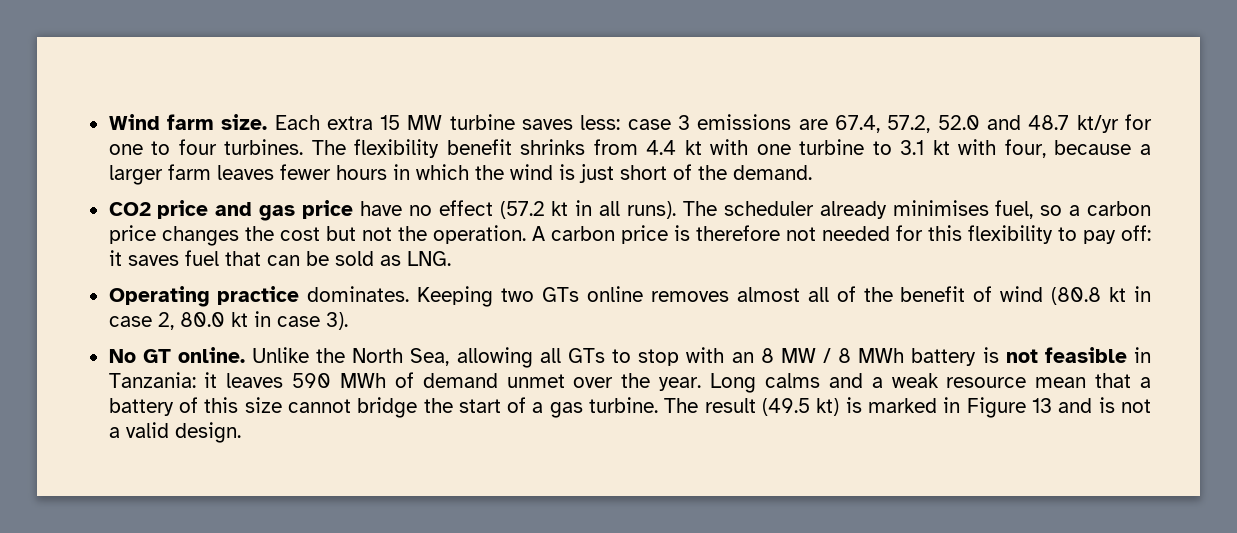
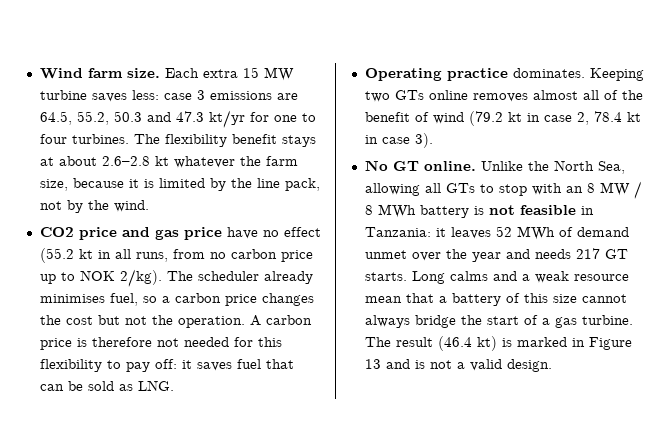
- Each extra 15 MW turbine saves less: case 3 emissions are 67.4, 57.2, 52.0 and 48.7 kt/yr for one to four turbines.
+ Each extra 15 MW turbine saves less: case 3 emissions are 64.5, 55.2, 50.3 and 47.3 kt/yr for one to four turbines.
- The flexibility benefit shrinks from 4.4 kt with one turbine to 3.1 kt with four, because a larger farm leaves fewer hours in which the wind is just short of the demand.
+ The flexibility benefit stays at about 2.6–2.8 kt whatever the farm size, because it is limited by the line pack, not by the wind.
- CO2 price and gas price have no effect (57.2 kt in all runs).
+ CO2 price and gas price have no effect (55.2 kt in all runs, from no carbon price up to NOK 2/kg).
- Keeping two GTs online removes almost all of the benefit of wind (80.8 kt in case 2, 80.0 kt in case 3).
+ Keeping two GTs online removes almost all of the benefit of wind (79.2 kt in case 2, 78.4 kt in case 3).
- Unlike the North Sea, allowing all GTs to stop with an 8 MW / 8 MWh battery is not feasible in Tanzania: it leaves 590 MWh of demand unmet over the year.
+ Unlike the North Sea, allowing all GTs to stop with an 8 MW / 8 MWh battery is not feasible in Tanzania: it leaves 52 MWh of demand unmet over the year and needs 217 GT starts.
- Long calms and a weak resource mean that a battery of this size cannot bridge the start of a gas turbine.
+ Long calms and a weak resource mean that a battery of this size cannot always bridge the start of a gas turbine.
- The result (49.5 kt) is marked in Figure 13 and is not a valid design.
+ The result (46.4 kt) is marked in Figure 13 and is not a valid design.

